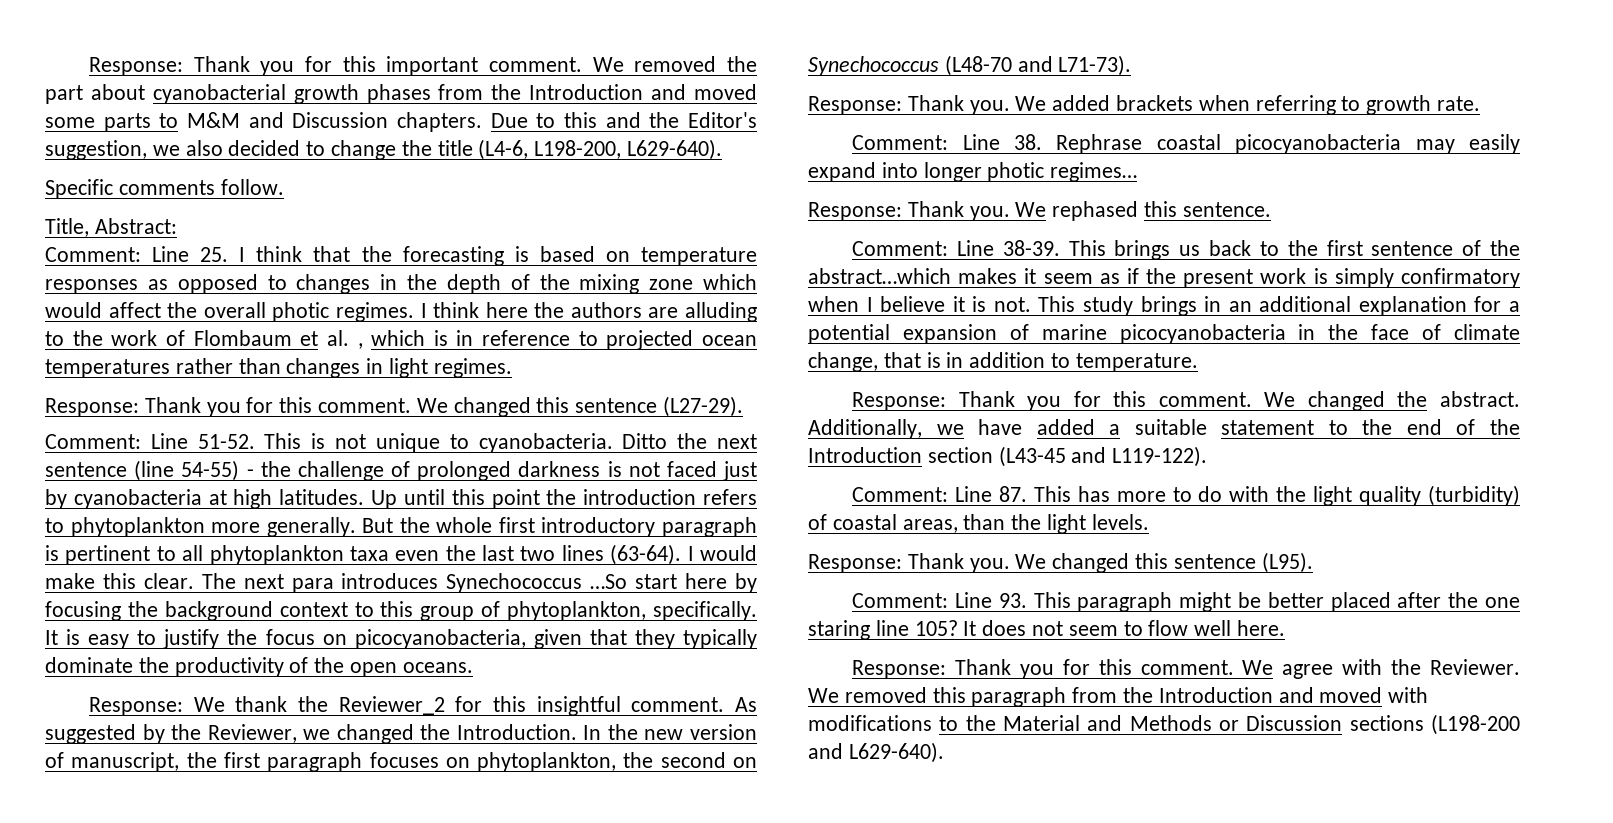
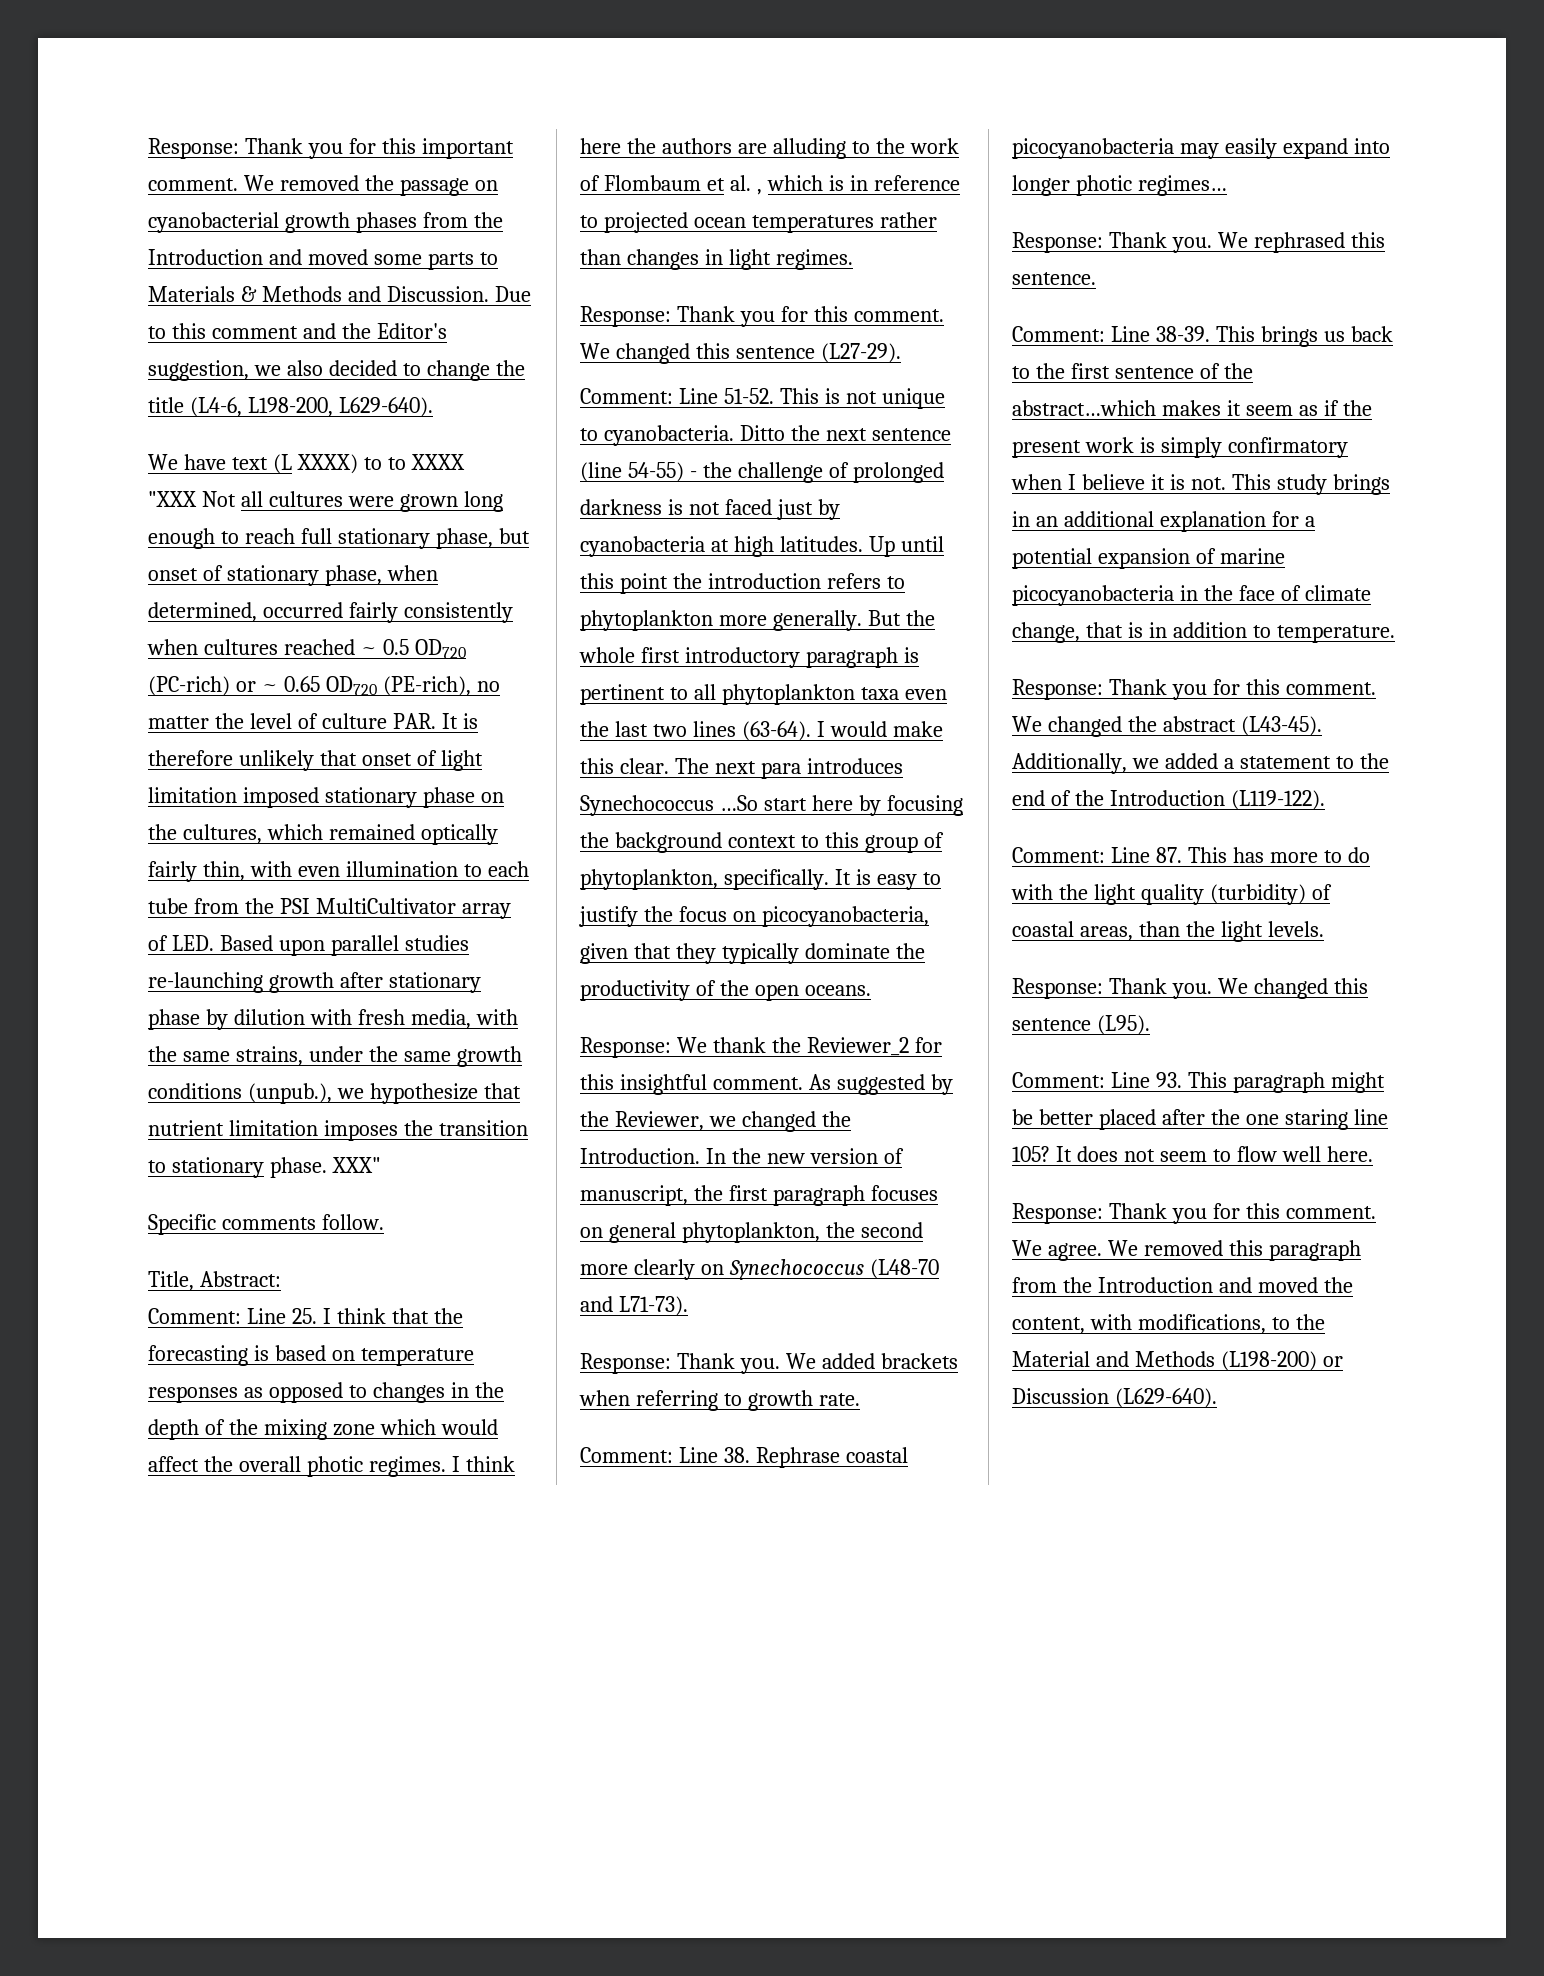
- We removed the part about cyanobacterial growth phases from the Introduction and moved some parts to M&M and Discussion chapters.
+ We removed the passage on cyanobacterial growth phases from the Introduction and moved some parts to Materials & Methods and Discussion.
- Due to this and the Editor's suggestion, we also decided to change the title (L4-6, L198-200, L629-640).
+ Due to this comment and the Editor's suggestion, we also decided to change the title (L4-6, L198-200, L629-640).
+ We have text (L XXXX) to to XXXX
+ "XXX Not all cultures were grown long enough to reach full stationary phase, but onset of stationary phase, when determined, occurred fairly consistently when cultures reached ~ 0.5 OD720 (PC-rich) or ~ 0.65 OD720 (PE-rich), no matter the level of culture PAR. It is therefore unlikely that onset of light limitation imposed stationary phase on the cultures, which remained optically fairly thin, with even illumination to each tube from the PSI MultiCultivator array of LED. Based upon parallel studies re-launching growth after stationary phase by dilution with fresh media, with the same strains, under the same growth conditions (unpub.), we hypothesize that nutrient limitation imposes the transition to stationary phase. XXX"
- In the new version of manuscript, the first paragraph focuses on phytoplankton, the second on Synechococcus (L48-70 and L71-73).
+ In the new version of manuscript, the first paragraph focuses on general phytoplankton, the second more clearly on Synechococcus (L48-70 and L71-73).
- We rephased this sentence.
+ We rephrased this sentence.
- We changed the abstract.
+ We changed the abstract (L43-45).
- Additionally, we have added a suitable statement to the end of the Introduction section (L43-45 and L119-122).
+ Additionally, we added a statement to the end of the Introduction (L119-122).
- We agree with the Reviewer.
+ We agree.
- We removed this paragraph from the Introduction and moved with modifications to the Material and Methods or Discussion sections (L198-200 and L629-640).
+ We removed this paragraph from the Introduction and moved the content, with modifications, to the Material and Methods (L198-200) or Discussion (L629-640).

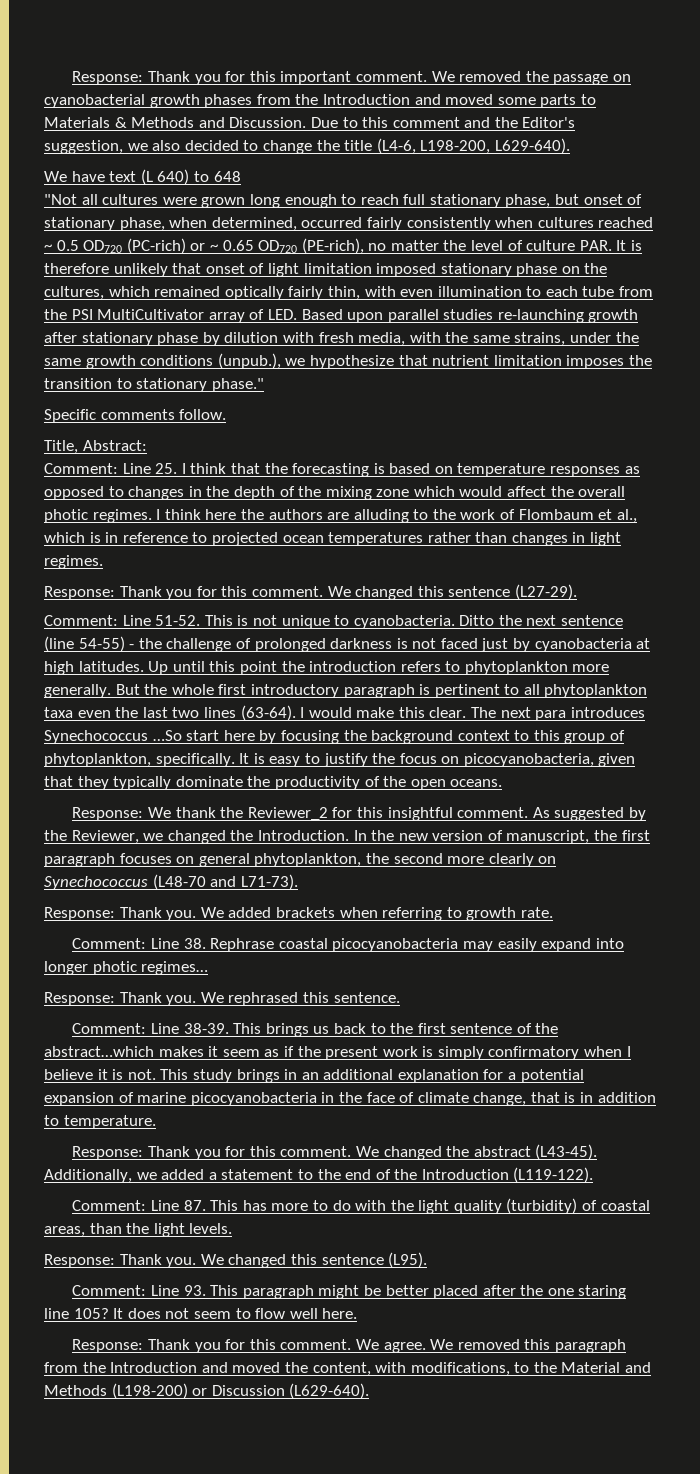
- We have text (L XXXX) to to XXXX
- "XXX Not all cultures were grown long enough to reach full stationary phase, but onset of stationary phase, when determined, occurred fairly consistently when cultures reached ~ 0.5 OD720 (PC-rich) or ~ 0.65 OD720 (PE-rich), no matter the level of culture PAR. It is therefore unlikely that onset of light limitation imposed stationary phase on the cultures, which remained optically fairly thin, with even illumination to each tube from the PSI MultiCultivator array of LED. Based upon parallel studies re-launching growth after stationary phase by dilution with fresh media, with the same strains, under the same growth conditions (unpub.), we hypothesize that nutrient limitation imposes the transition to stationary phase. XXX"
+ We have text (L 640) to 648
+ "Not all cultures were grown long enough to reach full stationary phase, but onset of stationary phase, when determined, occurred fairly consistently when cultures reached ~ 0.5 OD720 (PC-rich) or ~ 0.65 OD720 (PE-rich), no matter the level of culture PAR. It is therefore unlikely that onset of light limitation imposed stationary phase on the cultures, which remained optically fairly thin, with even illumination to each tube from the PSI MultiCultivator array of LED. Based upon parallel studies re-launching growth after stationary phase by dilution with fresh media, with the same strains, under the same growth conditions (unpub.), we hypothesize that nutrient limitation imposes the transition to stationary phase."
- I think here the authors are alluding to the work of Flombaum et al. , which is in reference to projected ocean temperatures rather than changes in light regimes.
+ I think here the authors are alluding to the work of Flombaum et al., which is in reference to projected ocean temperatures rather than changes in light regimes.

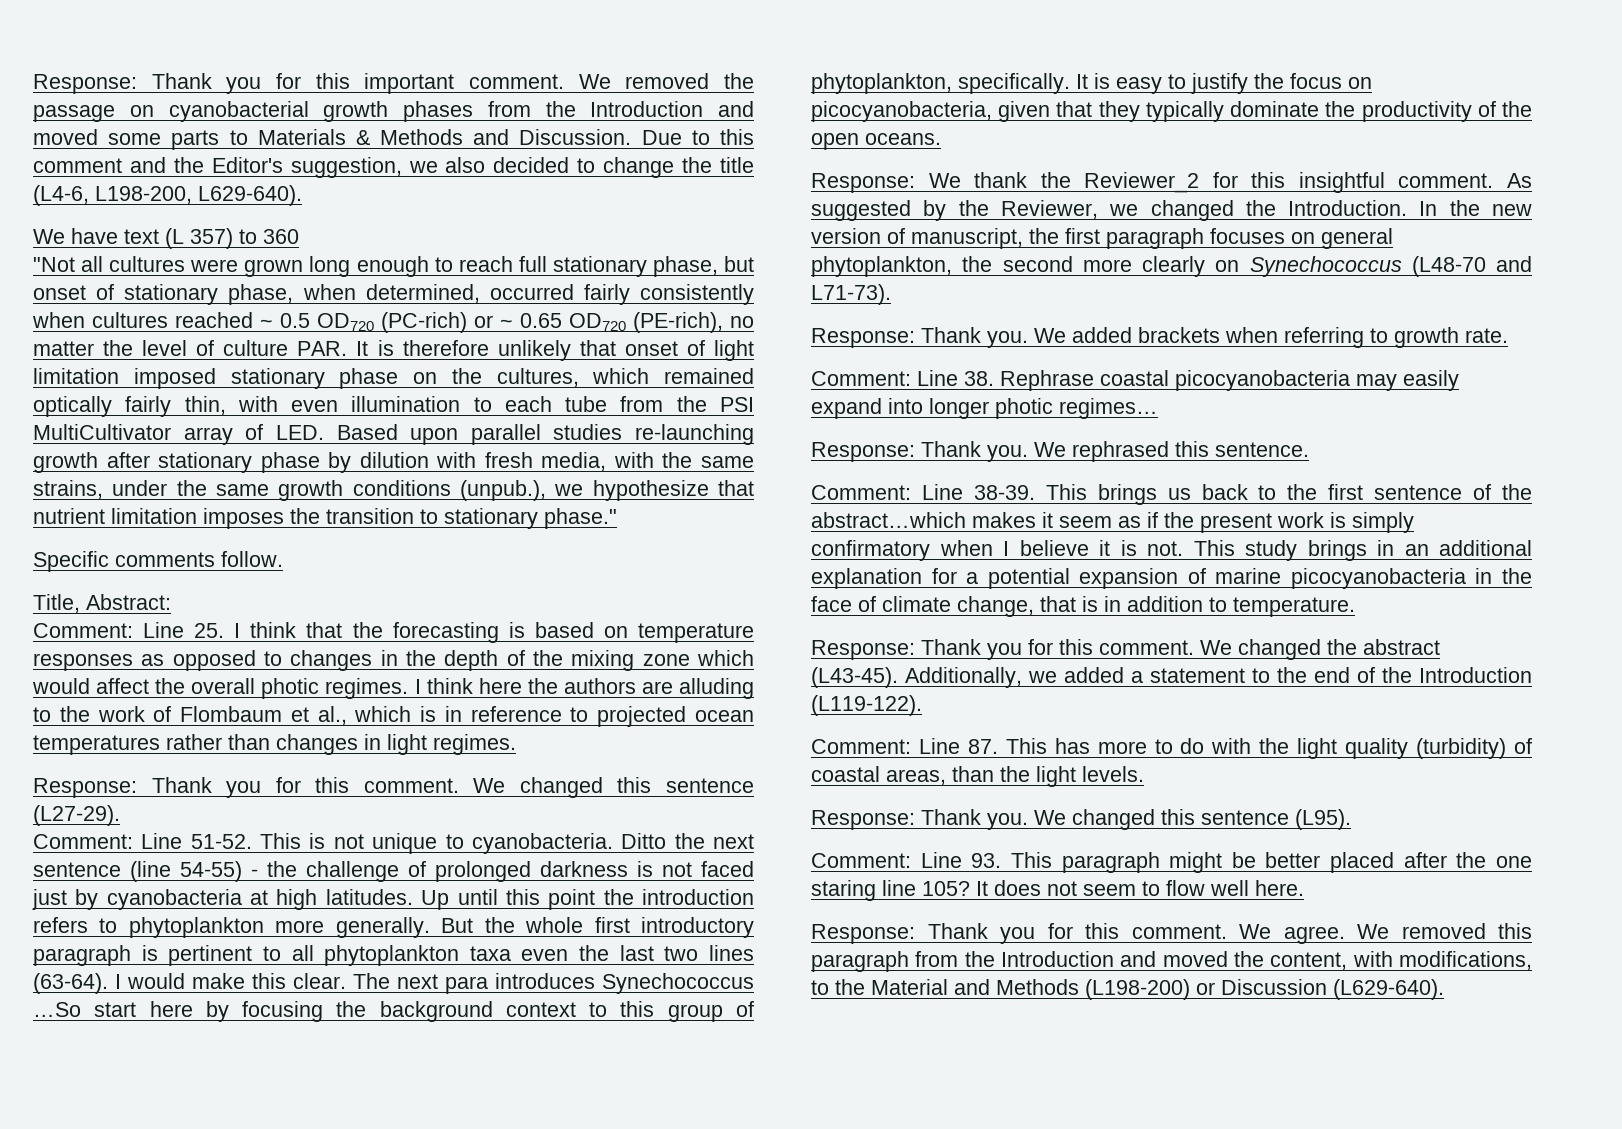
- We have text (L 640) to 648
+ We have text (L 357) to 360

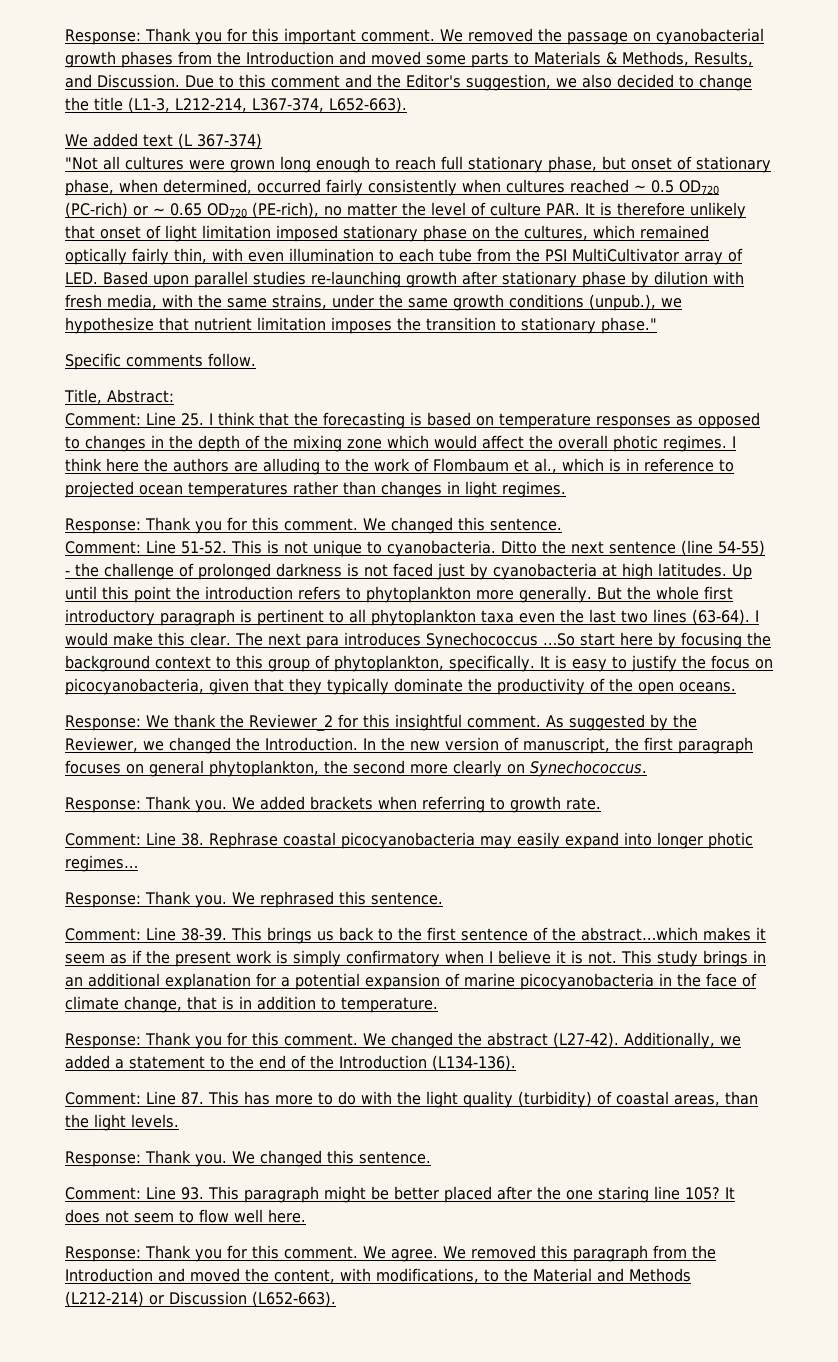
- We removed the passage on cyanobacterial growth phases from the Introduction and moved some parts to Materials & Methods and Discussion.
+ We removed the passage on cyanobacterial growth phases from the Introduction and moved some parts to Materials & Methods, Results, and Discussion.
- Due to this comment and the Editor's suggestion, we also decided to change the title (L4-6, L198-200, L629-640).
- We have text (L 357) to 360
+ Due to this comment and the Editor's suggestion, we also decided to change the title (L1-3, L212-214, L367-374, L652-663).
+ We added text (L 367-374)
- Response: Thank you for this comment. We changed this sentence (L27-29).
+ Response: Thank you for this comment. We changed this sentence.
- In the new version of manuscript, the first paragraph focuses on general phytoplankton, the second more clearly on Synechococcus (L48-70 and L71-73).
+ In the new version of manuscript, the first paragraph focuses on general phytoplankton, the second more clearly on Synechococcus.
- We changed the abstract (L43-45).
+ We changed the abstract (L27-42).
- Additionally, we added a statement to the end of the Introduction (L119-122).
+ Additionally, we added a statement to the end of the Introduction (L134-136).
- Response: Thank you. We changed this sentence (L95).
+ Response: Thank you. We changed this sentence.
- We removed this paragraph from the Introduction and moved the content, with modifications, to the Material and Methods (L198-200) or Discussion (L629-640).
+ We removed this paragraph from the Introduction and moved the content, with modifications, to the Material and Methods (L212-214) or Discussion (L652-663).

